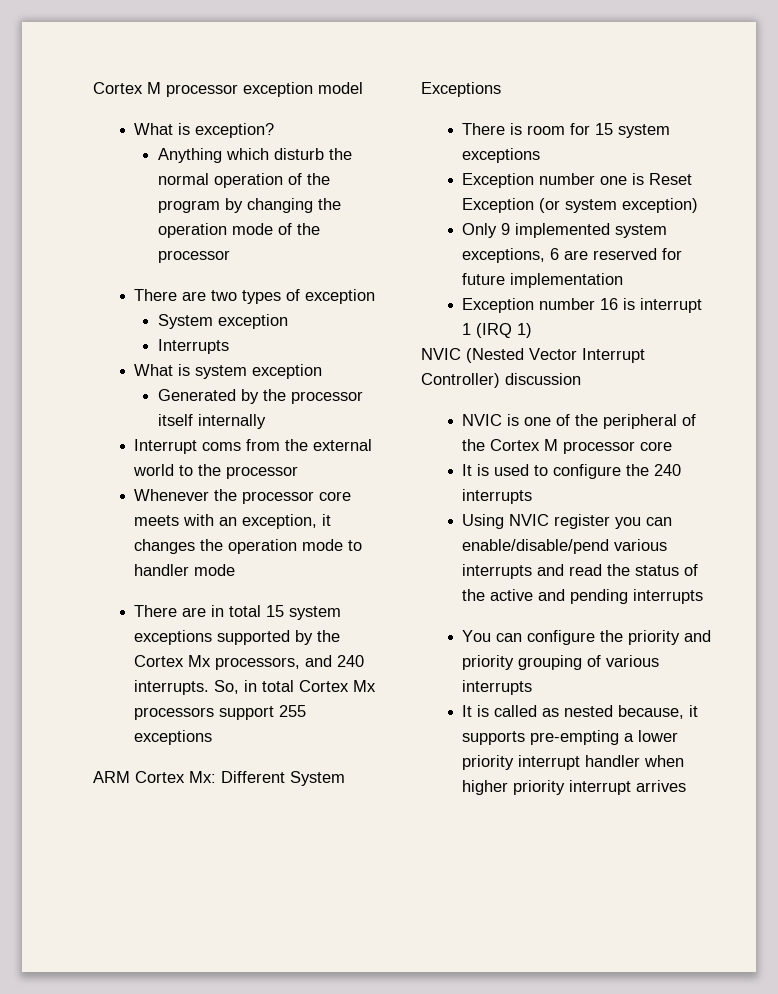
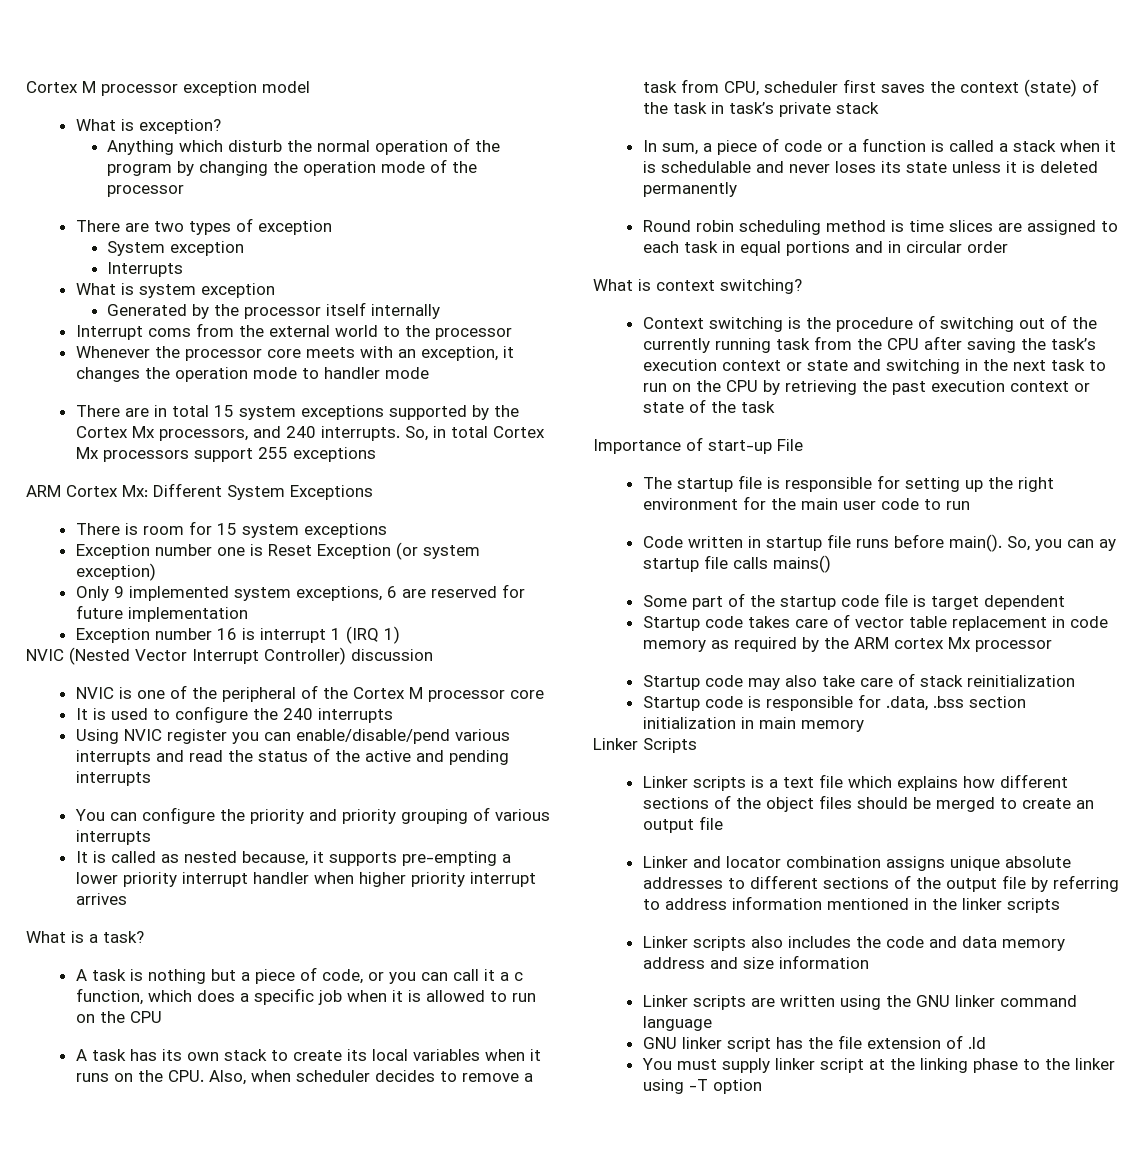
+ What is a task?
+ A task is nothing but a piece of code, or you can call it a c function, which does a specific job when it is allowed to run on the CPU
+ A task has its own stack to create its local variables when it runs on the CPU. Also, when scheduler decides to remove a task from CPU, scheduler first saves the context (state) of the task in task’s private stack
+ In sum, a piece of code or a function is called a stack when it is schedulable and never loses its state unless it is deleted permanently
+ Round robin scheduling method is time slices are assigned to each task in equal portions and in circular order
+ What is context switching?
+ Context switching is the procedure of switching out of the currently running task from the CPU after saving the task’s execution context or state and switching in the next task to run on the CPU by retrieving the past execution context or state of the task
+ Importance of start-up File
+ The startup file is responsible for setting up the right environment for the main user code to run
+ Code written in startup file runs before main(). So, you can ay startup file calls mains()
+ Some part of the startup code file is target dependent
+ Startup code takes care of vector table replacement in code memory as required by the ARM cortex Mx processor
+ Startup code may also take care of stack reinitialization
+ Startup code is responsible for .data, .bss section initialization in main memory
+ Linker Scripts
+ Linker scripts is a text file which explains how different sections of the object files should be merged to create an output file
+ Linker and locator combination assigns unique absolute addresses to different sections of the output file by referring to address information mentioned in the linker scripts
+ Linker scripts also includes the code and data memory address and size information
+ Linker scripts are written using the GNU linker command language
+ GNU linker script has the file extension of .ld
+ You must supply linker script at the linking phase to the linker using -T option

